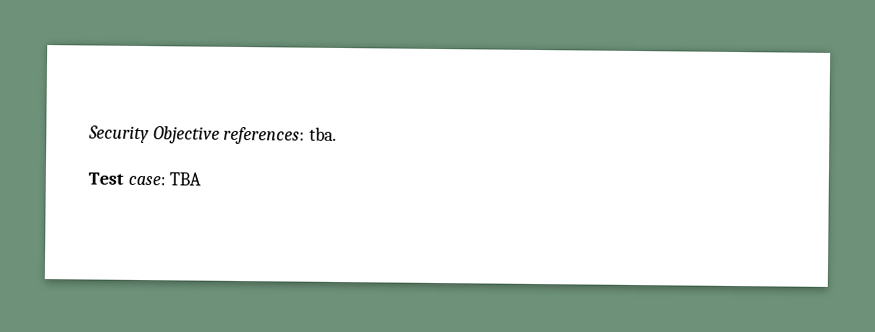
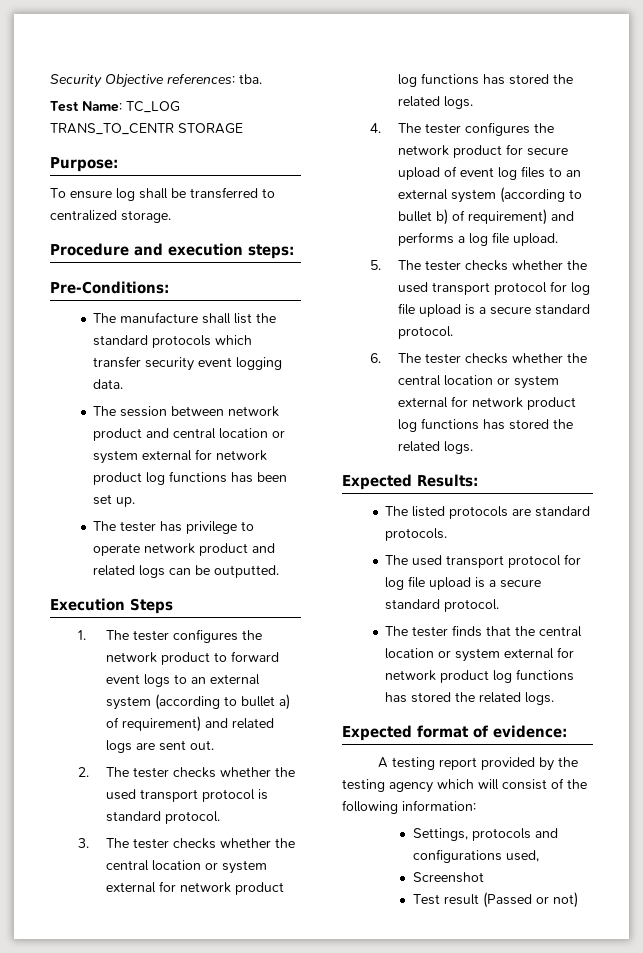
- Test case: TBA
+ Test Name: TC_LOG TRANS_TO_CENTR STORAGE
+ Purpose:
+ To ensure log shall be transferred to centralized storage.
+ Procedure and execution steps:
+ Pre-Conditions:
+ The manufacture shall list the standard protocols which transfer security event logging data.
+ The session between network product and central location or system external for network product log functions has been set up.
+ The tester has privilege to operate network product and related logs can be outputted.
+ Execution Steps
+ 1. The tester configures the network product to forward event logs to an external system (according to bullet a) of requirement) and related logs are sent out.
+ 2. The tester checks whether the used transport protocol is standard protocol.
+ 3. The tester checks whether the central location or system external for network product log functions has stored the related logs.
+ 4. The tester configures the network product for secure upload of event log files to an external system (according to bullet b) of requirement) and performs a log file upload.
+ 5. The tester checks whether the used transport protocol for log file upload is a secure standard protocol.
+ 6. The tester checks whether the central location or system external for network product log functions has stored the related logs.
+ Expected Results:
+ The listed protocols are standard protocols.
+ The used transport protocol for log file upload is a secure standard protocol.
+ The tester finds that the central location or system external for network product log functions has stored the related logs.
+ Expected format of evidence:
+ A testing report provided by the testing agency which will consist of the following information:
+ Settings, protocols and configurations used,
+ Screenshot
+ Test result (Passed or not)

